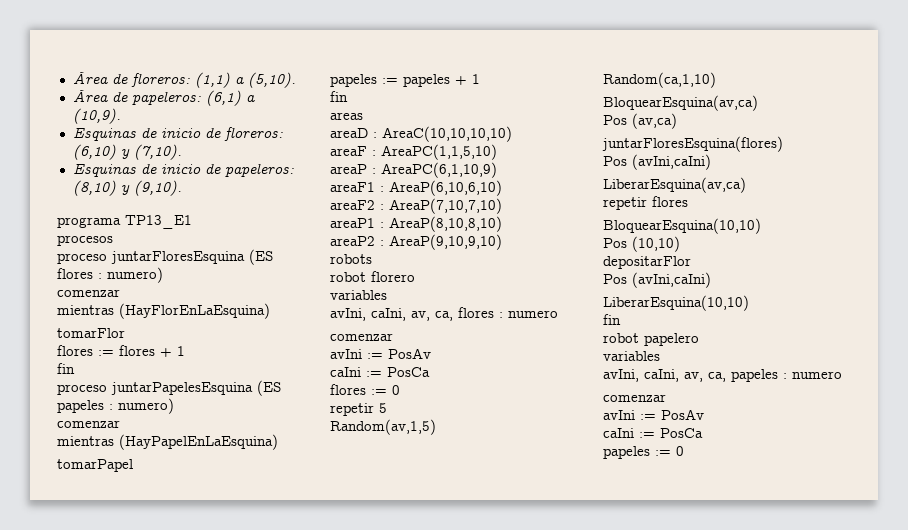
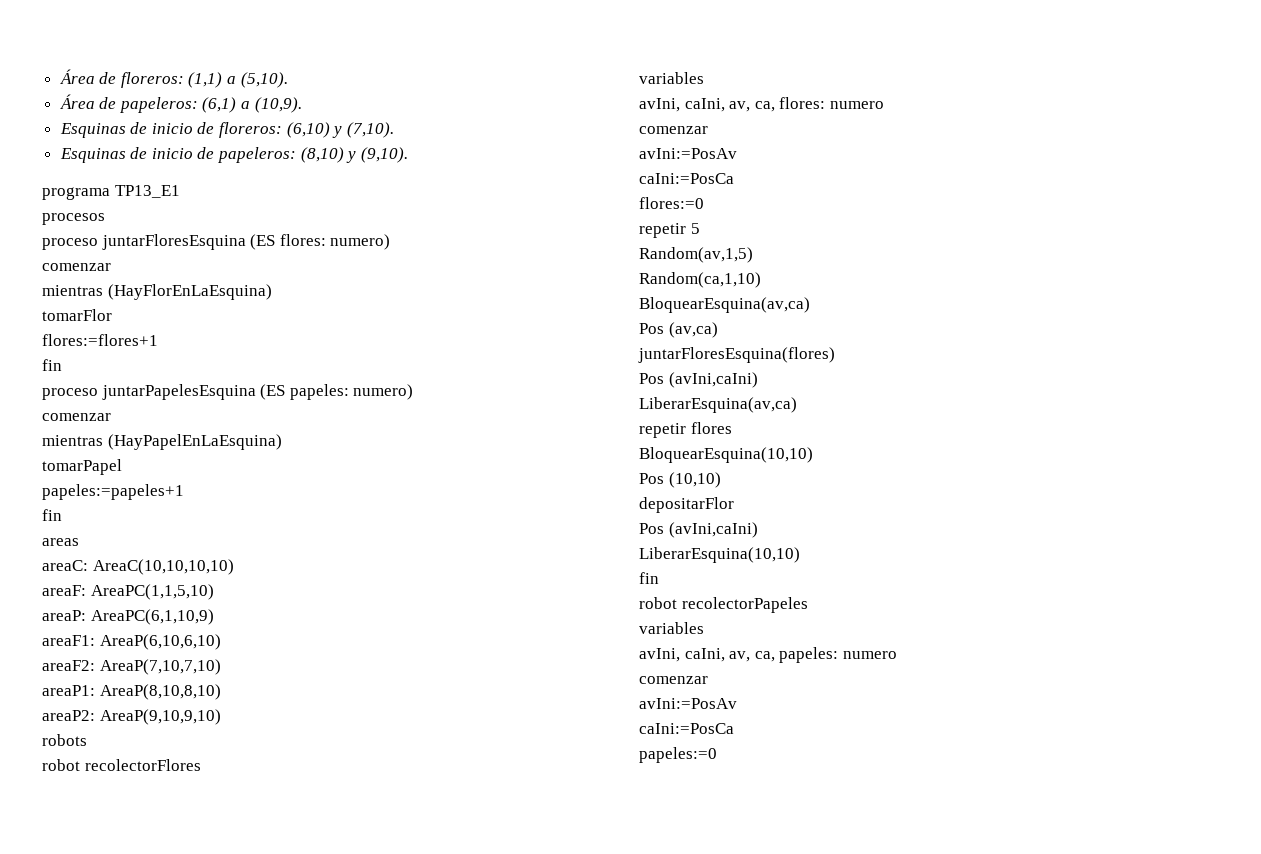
- proceso juntarFloresEsquina (ES flores : numero)
+ proceso juntarFloresEsquina (ES flores: numero)
- flores := flores + 1
+ flores:=flores+1
- proceso juntarPapelesEsquina (ES papeles : numero)
+ proceso juntarPapelesEsquina (ES papeles: numero)
- papeles := papeles + 1
+ papeles:=papeles+1
- areaD : AreaC(10,10,10,10)
+ areaC: AreaC(10,10,10,10)
- areaF : AreaPC(1,1,5,10)
+ areaF: AreaPC(1,1,5,10)
- areaP : AreaPC(6,1,10,9)
+ areaP: AreaPC(6,1,10,9)
- areaF1 : AreaP(6,10,6,10)
+ areaF1: AreaP(6,10,6,10)
- areaF2 : AreaP(7,10,7,10)
+ areaF2: AreaP(7,10,7,10)
- areaP1 : AreaP(8,10,8,10)
+ areaP1: AreaP(8,10,8,10)
- areaP2 : AreaP(9,10,9,10)
+ areaP2: AreaP(9,10,9,10)
- robot florero
+ robot recolectorFlores
  variables
- avIni, caIni, av, ca, flores : numero
+ avIni, caIni, av, ca, flores: numero
  comenzar
- avIni := PosAv
- caIni := PosCa
- flores := 0
+ avIni:=PosAv
+ caIni:=PosCa
+ flores:=0
- robot papelero
+ robot recolectorPapeles
  variables
- avIni, caIni, av, ca, papeles : numero
+ avIni, caIni, av, ca, papeles: numero
  comenzar
- avIni := PosAv
- caIni := PosCa
- papeles := 0
+ avIni:=PosAv
+ caIni:=PosCa
+ papeles:=0

